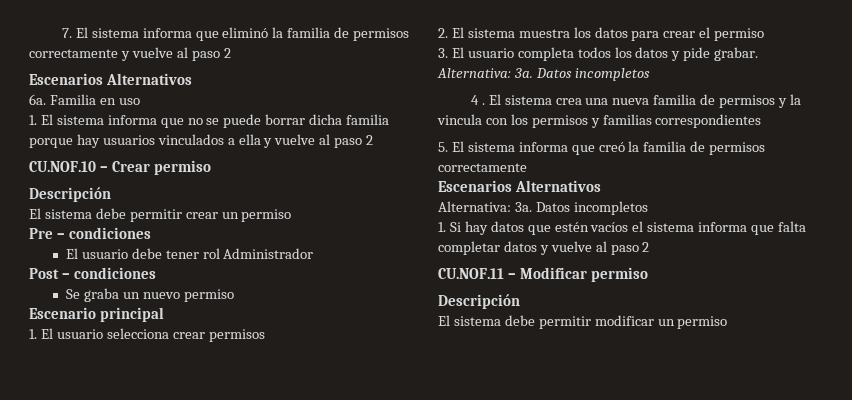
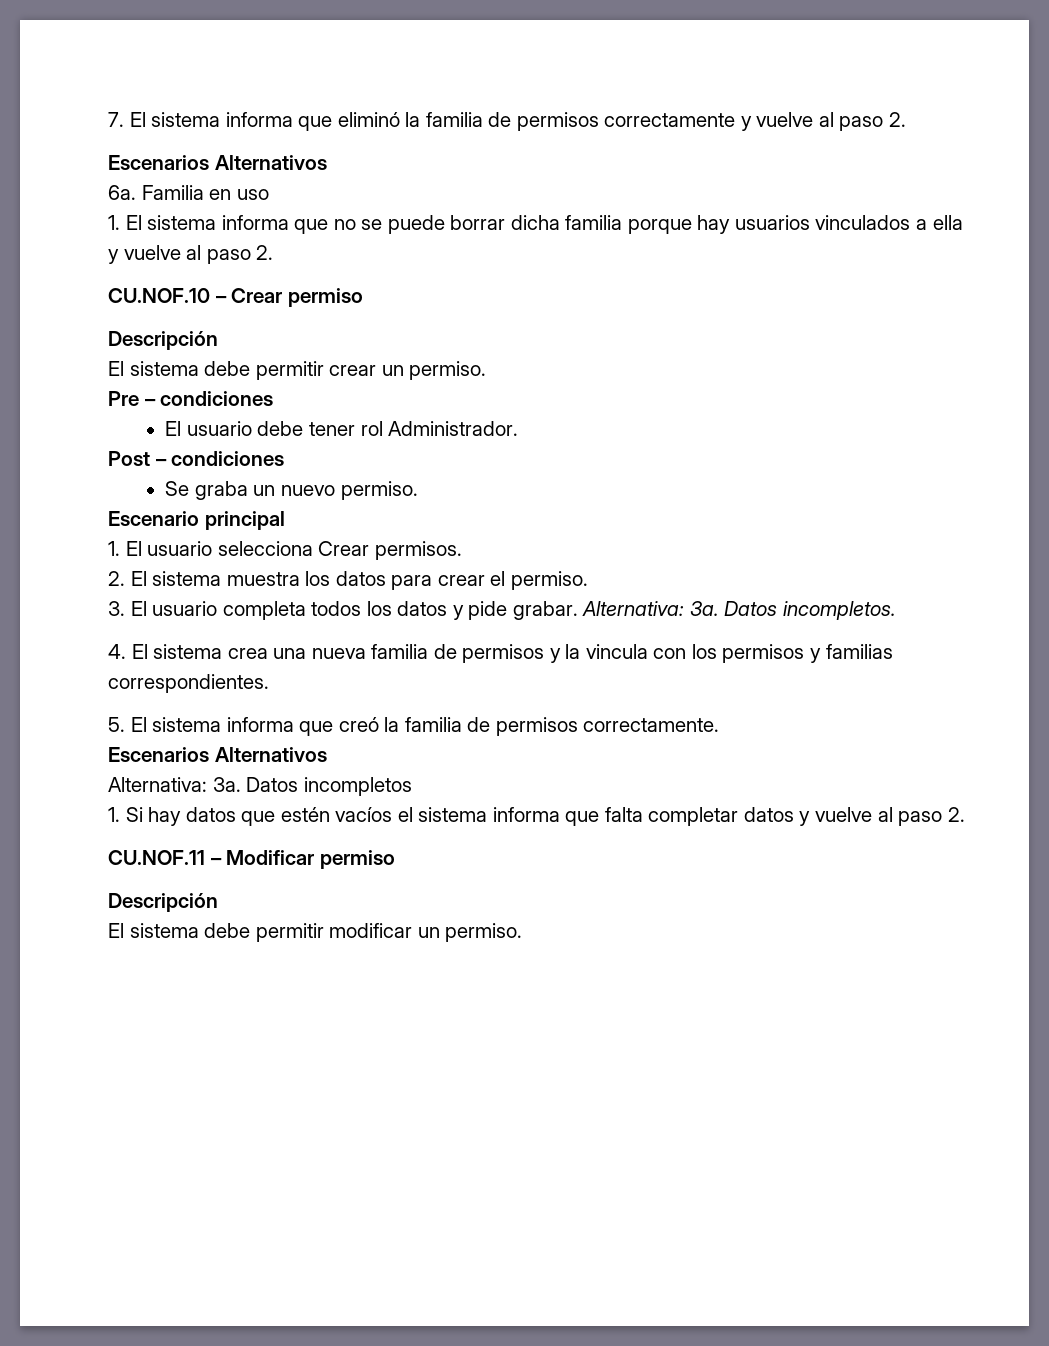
- 7. El sistema informa que eliminó la familia de permisos correctamente y vuelve al paso 2
+ 7. El sistema informa que eliminó la familia de permisos correctamente y vuelve al paso 2.
- 1. El sistema informa que no se puede borrar dicha familia porque hay usuarios vinculados a ella y vuelve al paso 2
+ 1. El sistema informa que no se puede borrar dicha familia porque hay usuarios vinculados a ella y vuelve al paso 2.
- El sistema debe permitir crear un permiso
+ El sistema debe permitir crear un permiso.
- El usuario debe tener rol Administrador
+ El usuario debe tener rol Administrador.
- Se graba un nuevo permiso
+ Se graba un nuevo permiso.
- 1. El usuario selecciona crear permisos
+ 1. El usuario selecciona Crear permisos.
- 2. El sistema muestra los datos para crear el permiso
+ 2. El sistema muestra los datos para crear el permiso.
- 3. El usuario completa todos los datos y pide grabar. Alternativa: 3a. Datos incompletos
- 4 . El sistema crea una nueva familia de permisos y la vincula con los permisos y familias correspondientes
+ 3. El usuario completa todos los datos y pide grabar. Alternativa: 3a. Datos incompletos.
+ 4. El sistema crea una nueva familia de permisos y la vincula con los permisos y familias correspondientes.
- 5. El sistema informa que creó la familia de permisos correctamente
+ 5. El sistema informa que creó la familia de permisos correctamente.
- 1. Si hay datos que estén vacíos el sistema informa que falta completar datos y vuelve al paso 2
+ 1. Si hay datos que estén vacíos el sistema informa que falta completar datos y vuelve al paso 2.
- El sistema debe permitir modificar un permiso
+ El sistema debe permitir modificar un permiso.

